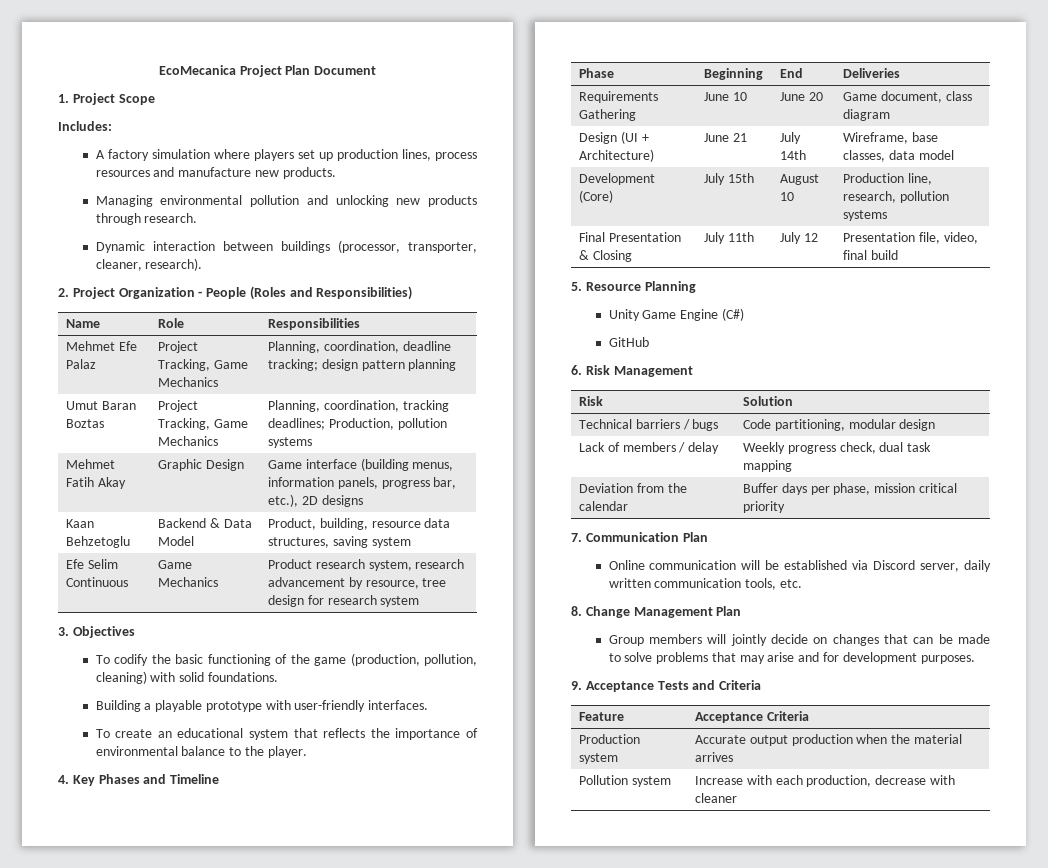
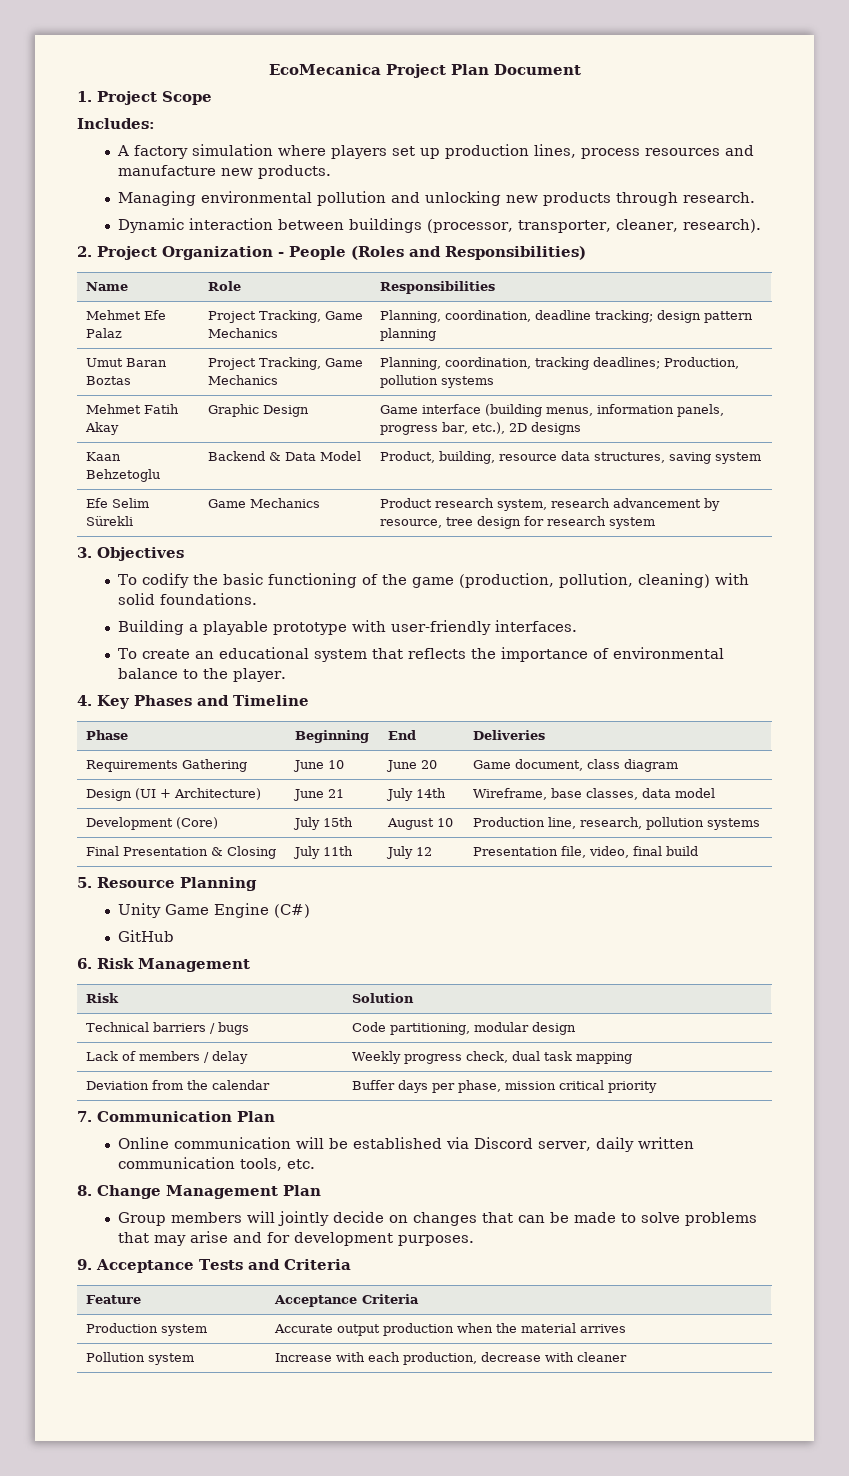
- Efe Selim Continuous | Game Mechanics | Product research system, research advancement by resource, tree design for research system
+ Efe Selim Sürekli | Game Mechanics | Product research system, research advancement by resource, tree design for research system

